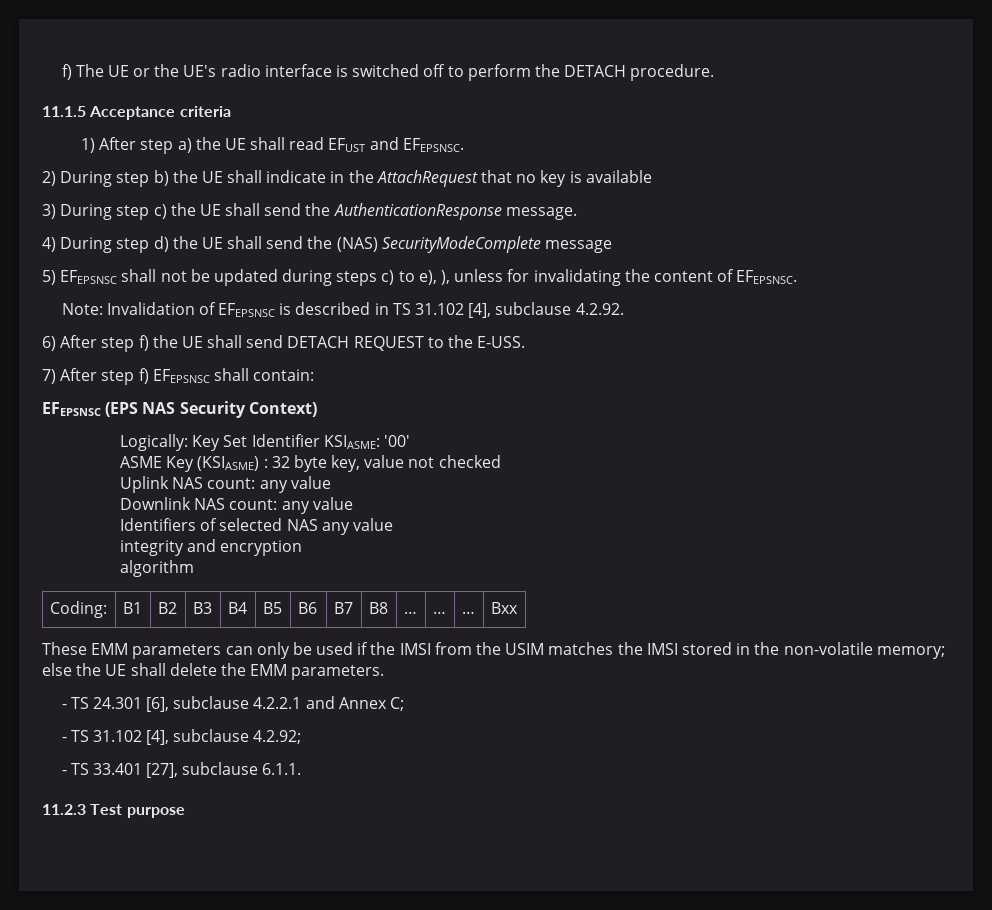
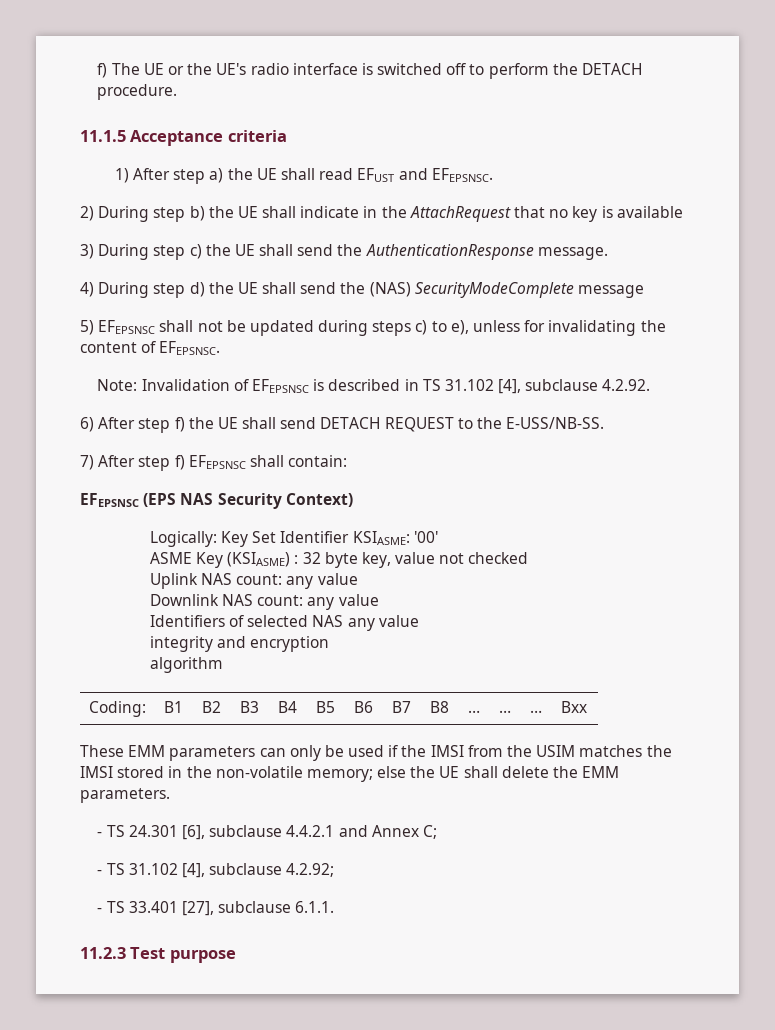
- 5) EFEPSNSC shall not be updated during steps c) to e), ), unless for invalidating the content of EFEPSNSC.
+ 5) EFEPSNSC shall not be updated during steps c) to e), unless for invalidating the content of EFEPSNSC.
- 6) After step f) the UE shall send DETACH REQUEST to the E-USS.
+ 6) After step f) the UE shall send DETACH REQUEST to the E-USS/NB-SS.
- - TS 24.301 [6], subclause 4.2.2.1 and Annex C;
+ - TS 24.301 [6], subclause 4.4.2.1 and Annex C;

